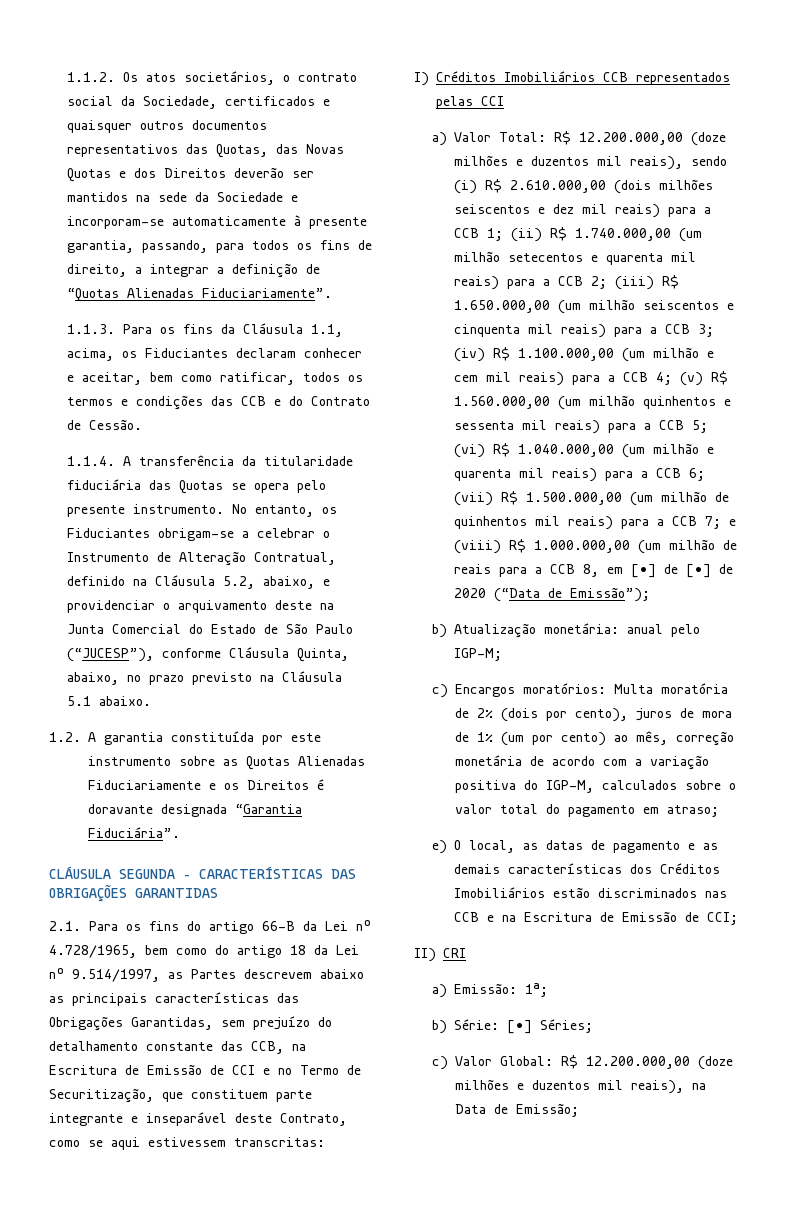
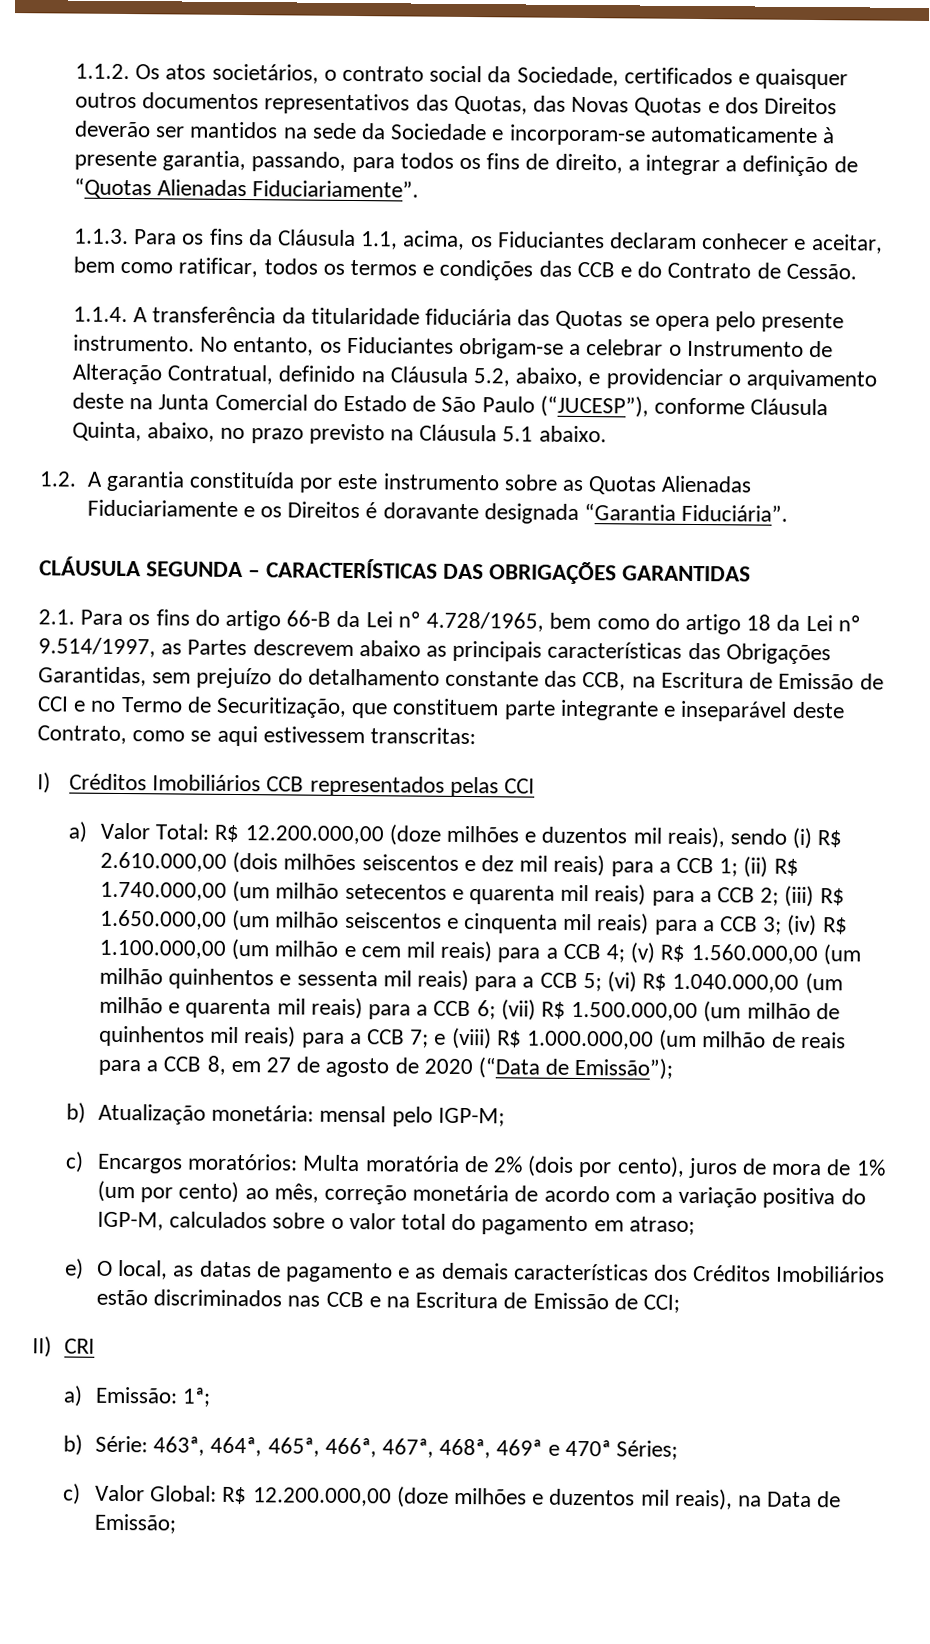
- e (viii) R$ 1.000.000,00 (um milhão de reais para a CCB 8, em [•] de [•] de 2020 (“Data de Emissão”);
+ e (viii) R$ 1.000.000,00 (um milhão de reais para a CCB 8, em 27 de agosto de 2020 (“Data de Emissão”);
- b) Atualização monetária: anual pelo IGP-M;
+ b) Atualização monetária: mensal pelo IGP-M;
- b) Série: [•] Séries;
+ b) Série: 463ª, 464ª, 465ª, 466ª, 467ª, 468ª, 469ª e 470ª Séries;

